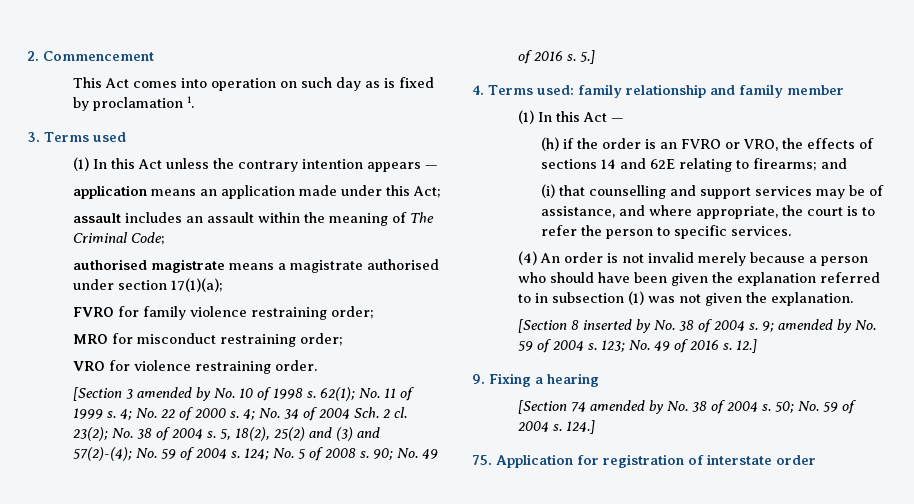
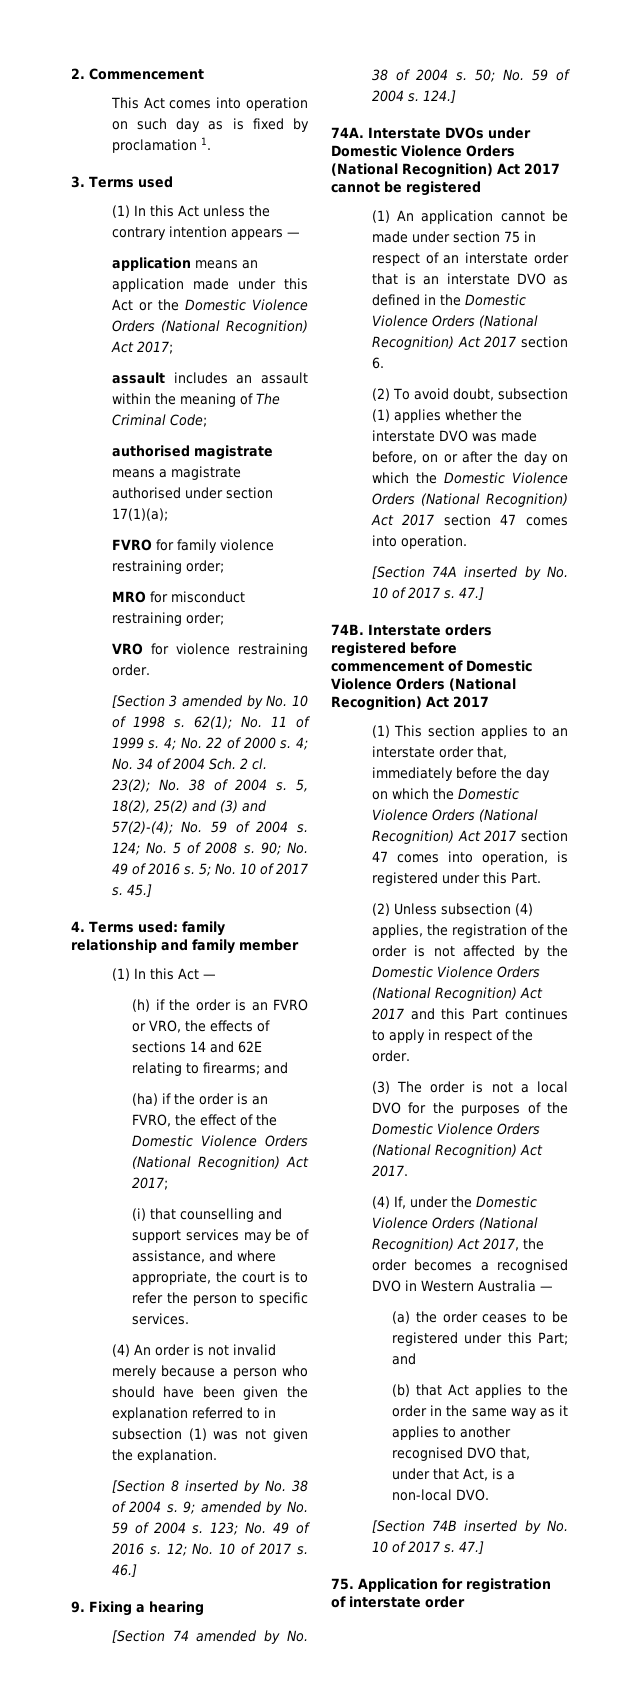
- application means an application made under this Act;
+ application means an application made under this Act or the Domestic Violence Orders (National Recognition) Act 2017;
- 5.]
+ 5; No. 10 of 2017 s. 45.]
+ (ha) if the order is an FVRO, the effect of the Domestic Violence Orders (National Recognition) Act 2017;
- 12.]
+ 12; No. 10 of 2017 s. 46.]
+ 74A. Interstate DVOs under Domestic Violence Orders (National Recognition) Act 2017 cannot be registered
+ (1) An application cannot be made under section 75 in respect of an interstate order that is an interstate DVO as defined in the Domestic Violence Orders (National Recognition) Act 2017 section 6.
+ (2) To avoid doubt, subsection (1) applies whether the interstate DVO was made before, on or after the day on which the Domestic Violence Orders (National Recognition) Act 2017 section 47 comes into operation.
+ [Section 74A inserted by No. 10 of 2017 s. 47.]
+ 74B. Interstate orders registered before commencement of Domestic Violence Orders (National Recognition) Act 2017
+ (1) This section applies to an interstate order that, immediately before the day on which the Domestic Violence Orders (National Recognition) Act 2017 section 47 comes into operation, is registered under this Part.
+ (2) Unless subsection (4) applies, the registration of the order is not affected by the Domestic Violence Orders (National Recognition) Act 2017 and this Part continues to apply in respect of the order.
+ (3) The order is not a local DVO for the purposes of the Domestic Violence Orders (National Recognition) Act 2017.
+ (4) If, under the Domestic Violence Orders (National Recognition) Act 2017, the order becomes a recognised DVO in Western Australia —
+ (a) the order ceases to be registered under this Part; and
+ (b) that Act applies to the order in the same way as it applies to another recognised DVO that, under that Act, is a non-local DVO.
+ [Section 74B inserted by No. 10 of 2017 s. 47.]

